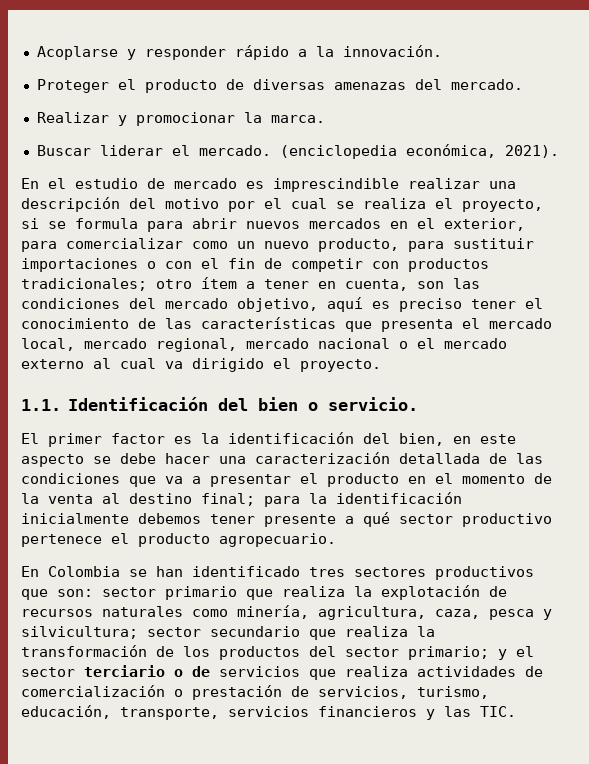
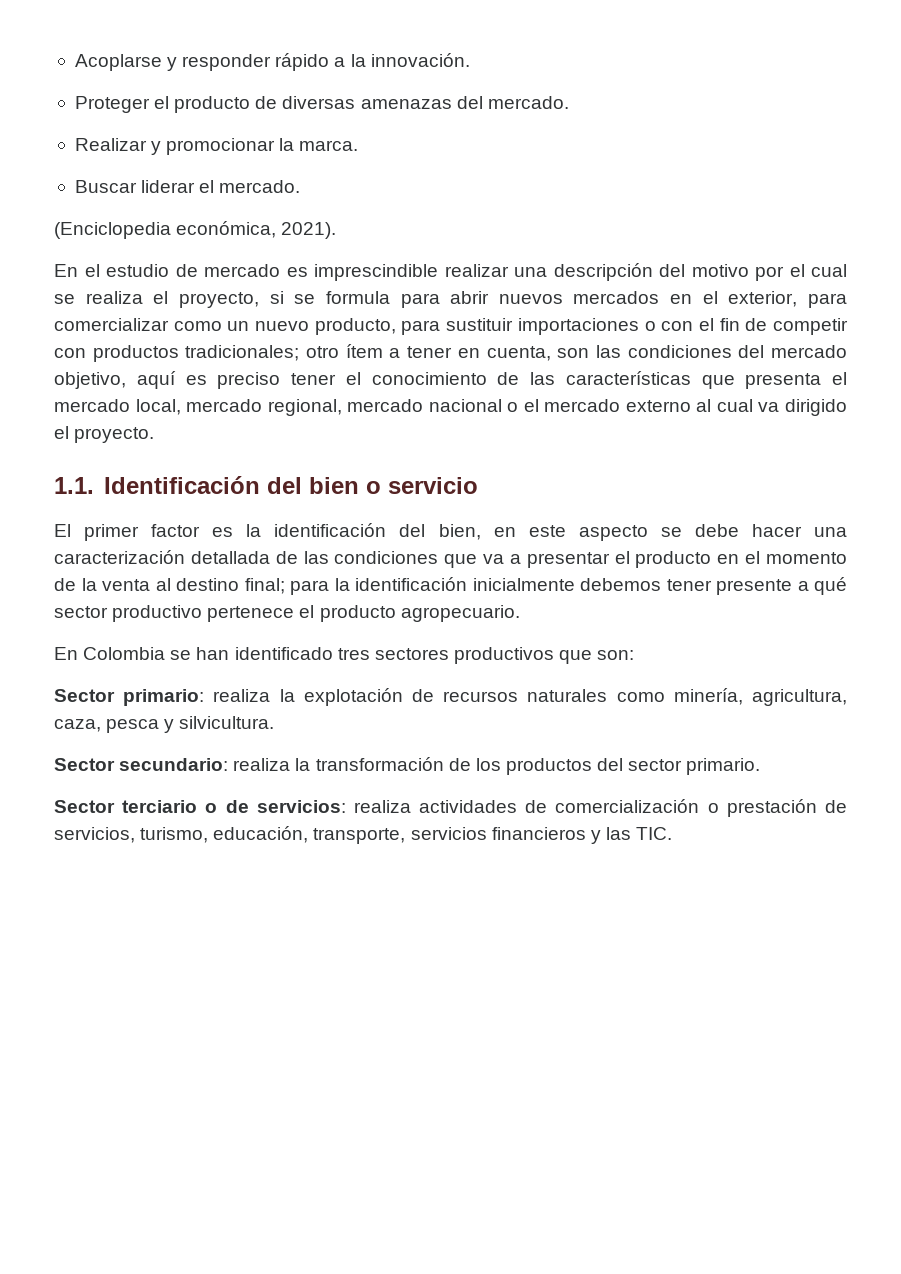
- Buscar liderar el mercado. (enciclopedia económica, 2021).
+ Buscar liderar el mercado.
+ (Enciclopedia económica, 2021).
- 1.1. Identificación del bien o servicio.
+ 1.1. Identificación del bien o servicio
- En Colombia se han identificado tres sectores productivos que son: sector primario que realiza la explotación de recursos naturales como minería, agricultura, caza, pesca y silvicultura; sector secundario que realiza la transformación de los productos del sector primario; y el sector terciario o de servicios que realiza actividades de comercialización o prestación de servicios, turismo, educación, transporte, servicios financieros y las TIC.
+ En Colombia se han identificado tres sectores productivos que son:
+ Sector primario: realiza la explotación de recursos naturales como minería, agricultura, caza, pesca y silvicultura.
+ Sector secundario: realiza la transformación de los productos del sector primario.
+ Sector terciario o de servicios: realiza actividades de comercialización o prestación de servicios, turismo, educación, transporte, servicios financieros y las TIC.

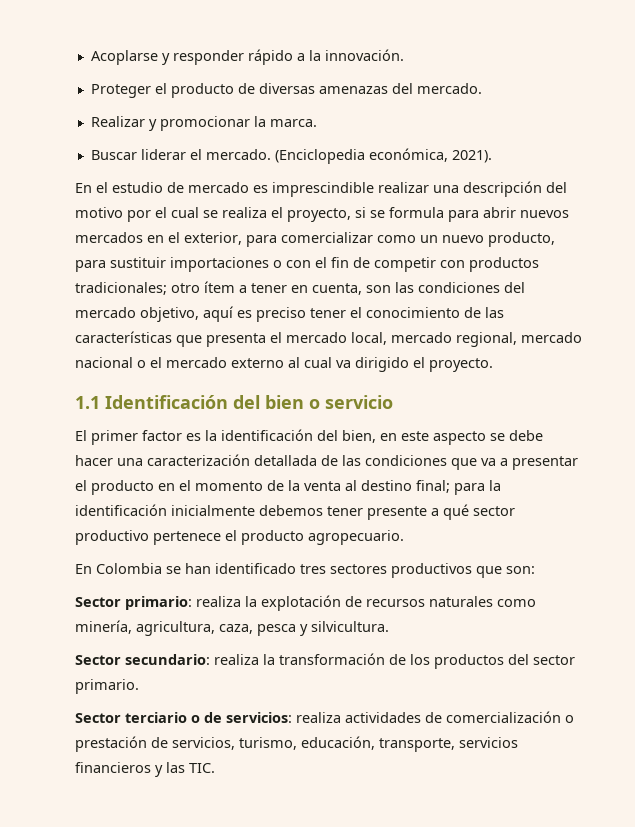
- Buscar liderar el mercado.
- (Enciclopedia económica, 2021).
+ Buscar liderar el mercado. (Enciclopedia económica, 2021).
- 1.1. Identificación del bien o servicio
+ 1.1 Identificación del bien o servicio

